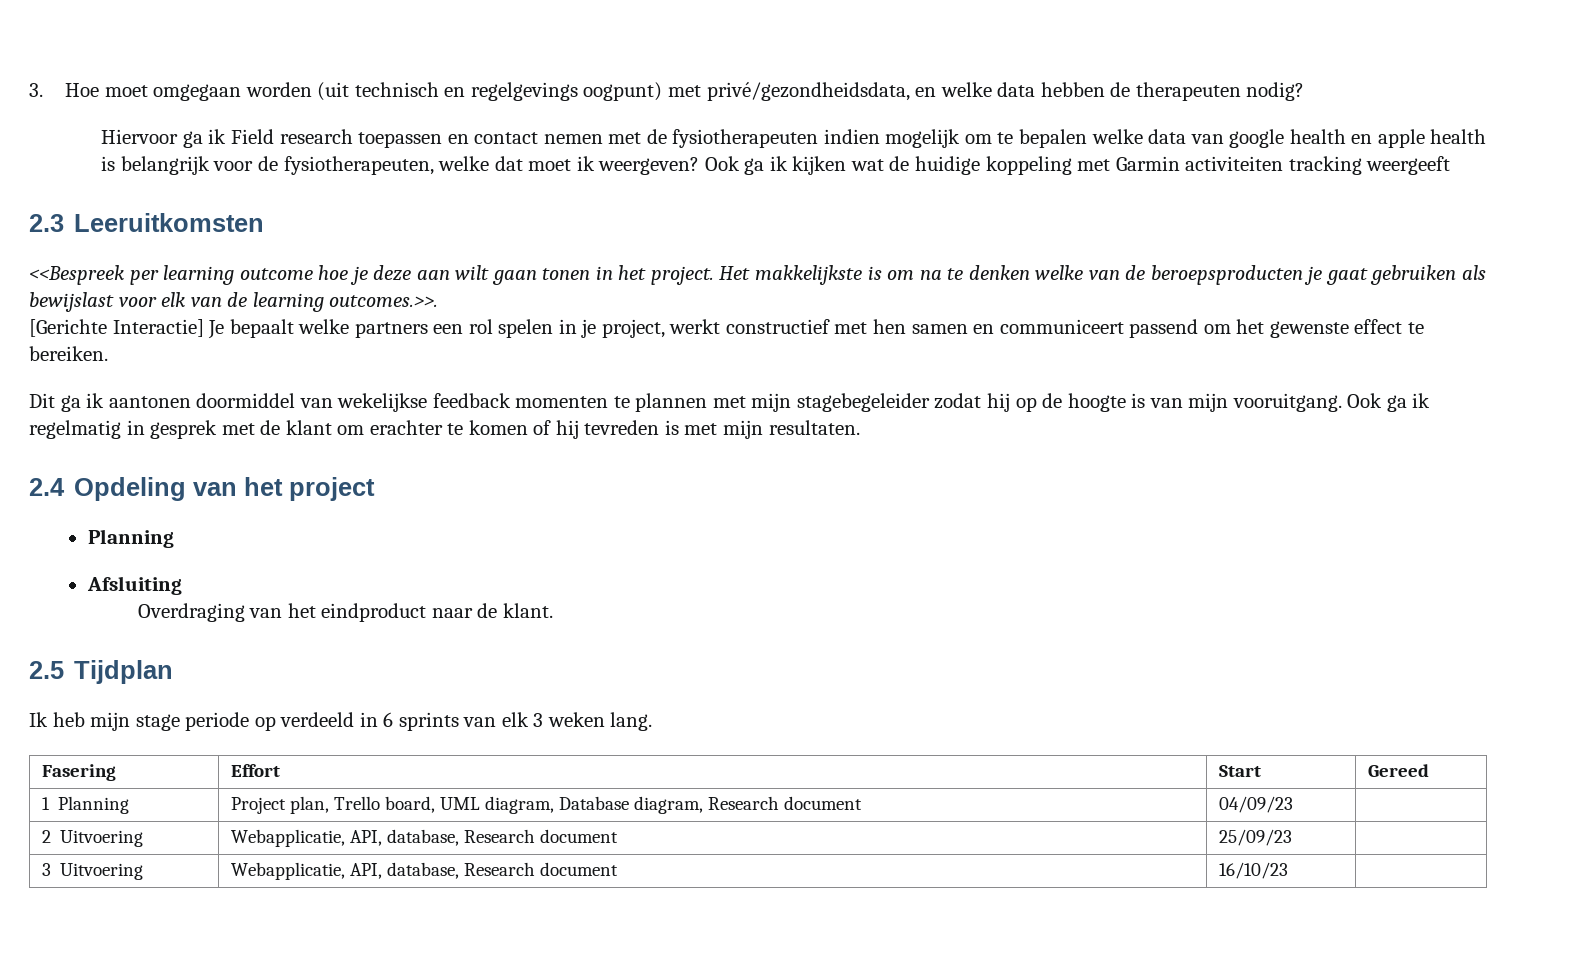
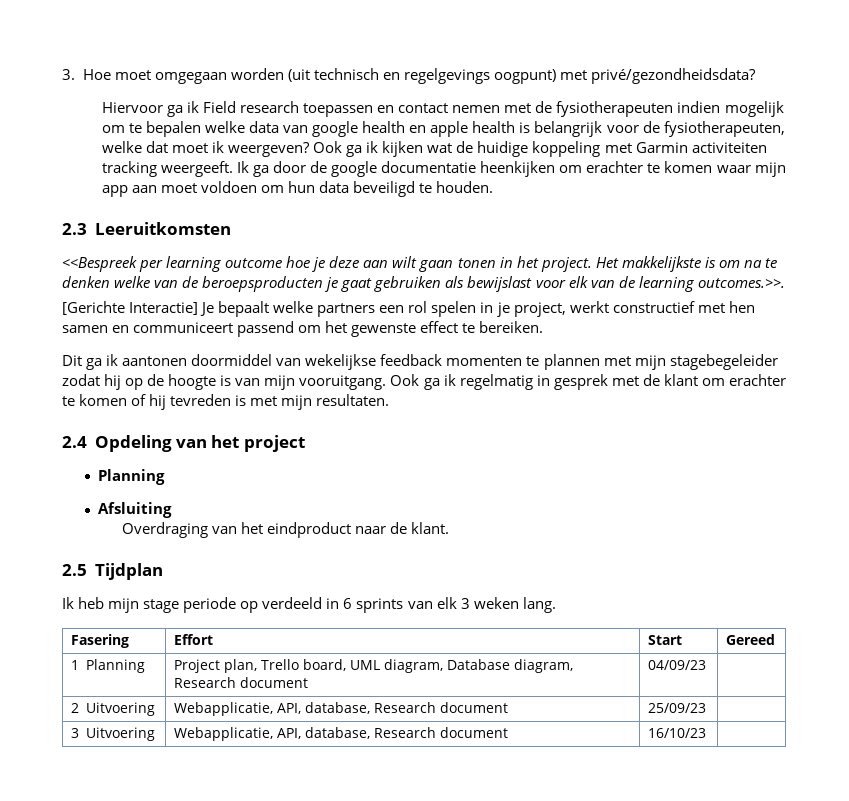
- 3. Hoe moet omgegaan worden (uit technisch en regelgevings oogpunt) met privé/gezondheidsdata, en welke data hebben de therapeuten nodig?
+ 3. Hoe moet omgegaan worden (uit technisch en regelgevings oogpunt) met privé/gezondheidsdata?
- Ook ga ik kijken wat de huidige koppeling met Garmin activiteiten tracking weergeeft
+ Ook ga ik kijken wat de huidige koppeling met Garmin activiteiten tracking weergeeft. Ik ga door de google documentatie heenkijken om erachter te komen waar mijn app aan moet voldoen om hun data beveiligd te houden.

